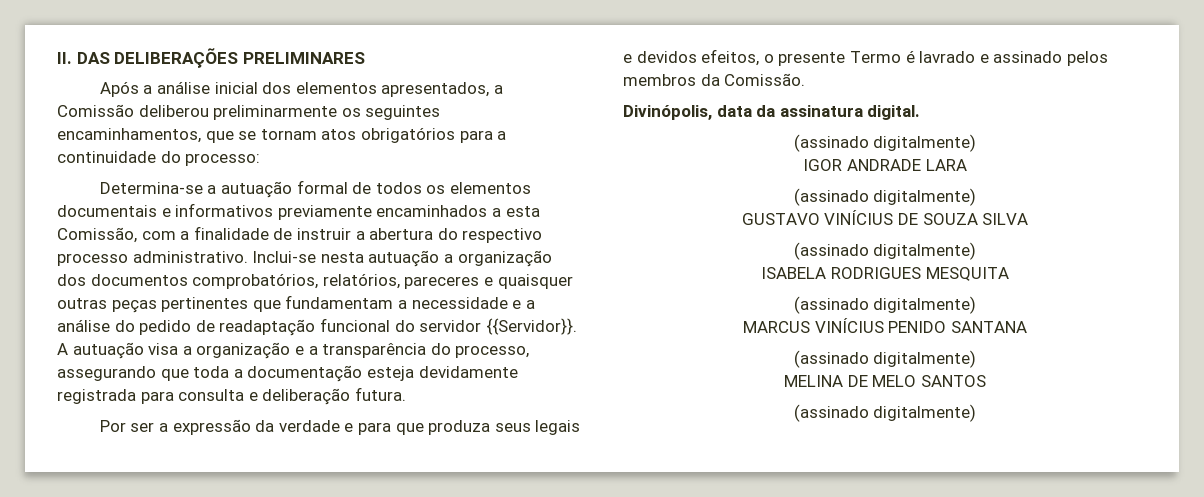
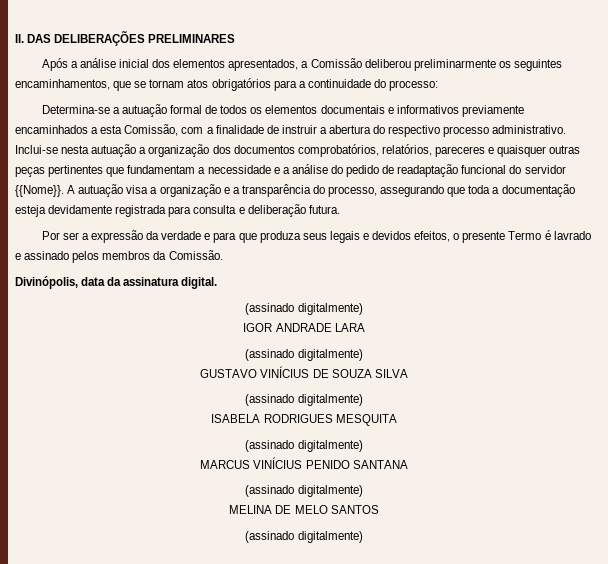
- Inclui-se nesta autuação a organização dos documentos comprobatórios, relatórios, pareceres e quaisquer outras peças pertinentes que fundamentam a necessidade e a análise do pedido de readaptação funcional do servidor {{Servidor}}.
+ Inclui-se nesta autuação a organização dos documentos comprobatórios, relatórios, pareceres e quaisquer outras peças pertinentes que fundamentam a necessidade e a análise do pedido de readaptação funcional do servidor {{Nome}}.

